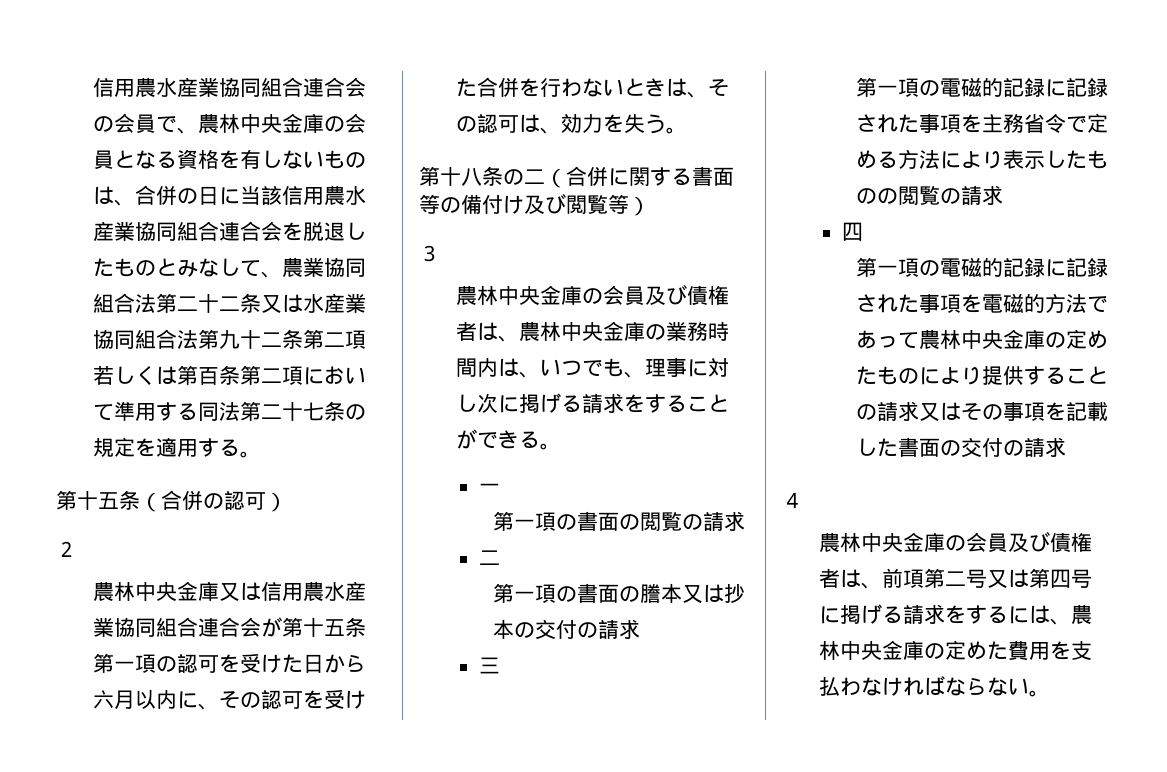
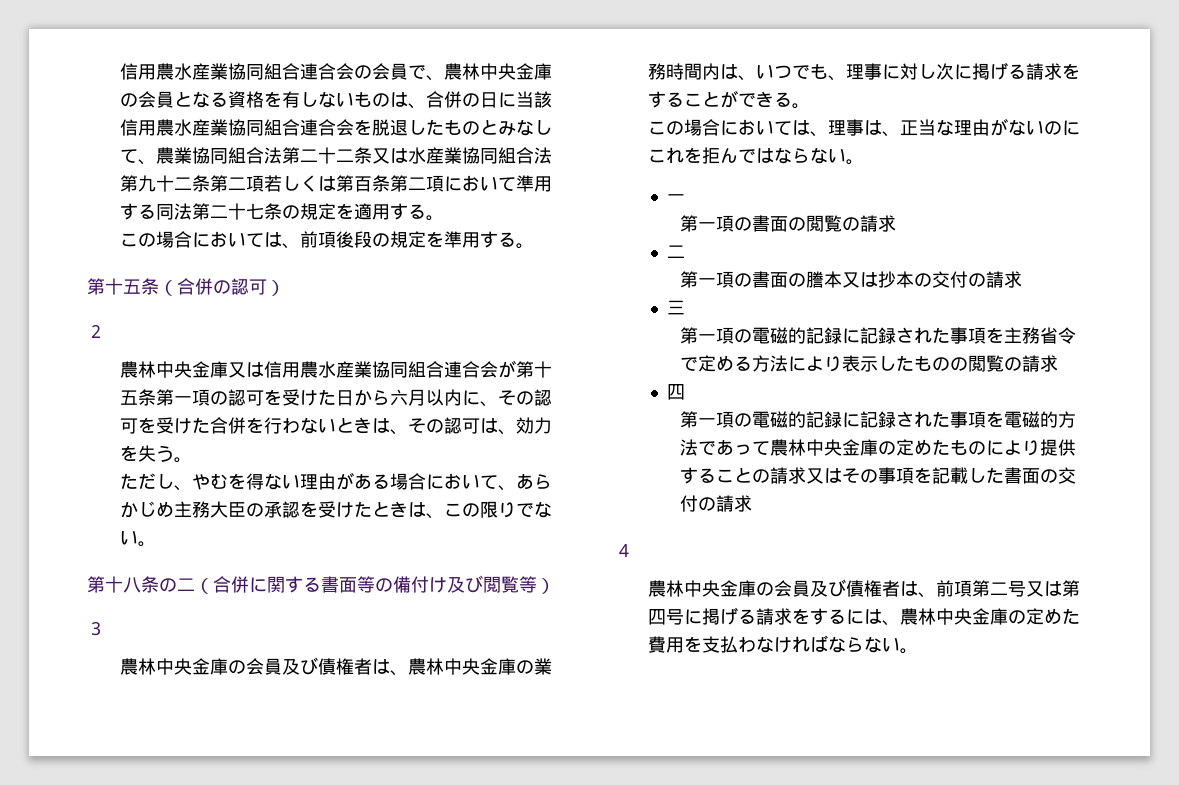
+ この場合においては、前項後段の規定を準用する。
+ ただし、やむを得ない理由がある場合において、あらかじめ主務大臣の承認を受けたときは、この限りでない。
+ この場合においては、理事は、正当な理由がないのにこれを拒んではならない。

